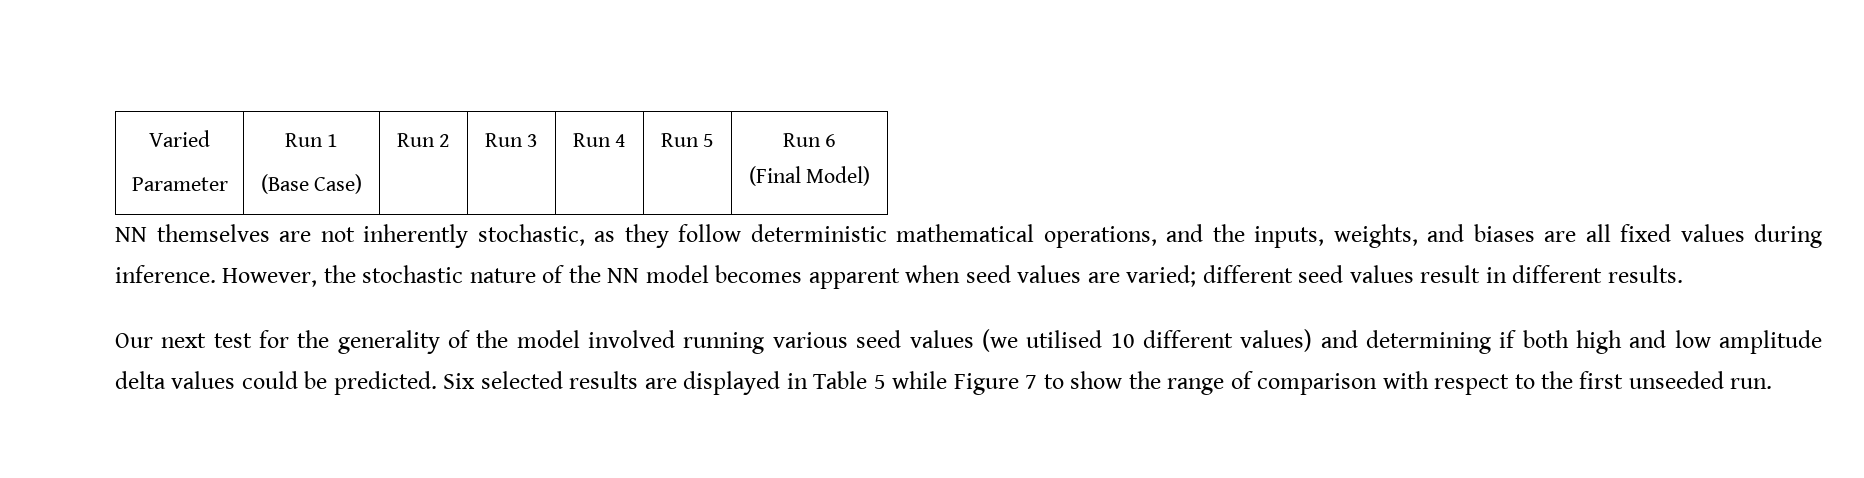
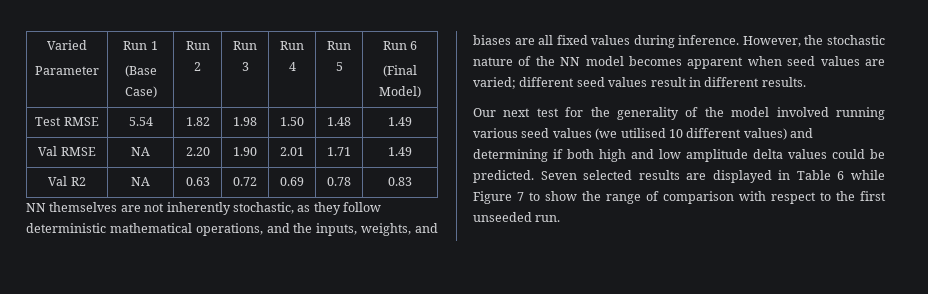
+ Test RMSE | 5.54 | 1.82 | 1.98 | 1.50 | 1.48 | 1.49
+ Val RMSE | NA | 2.20 | 1.90 | 2.01 | 1.71 | 1.49
+ Val R2 | NA | 0.63 | 0.72 | 0.69 | 0.78 | 0.83
- Six selected results are displayed in Table 5 while Figure 7 to show the range of comparison with respect to the first unseeded run.
+ Seven selected results are displayed in Table 6 while Figure 7 to show the range of comparison with respect to the first unseeded run.

